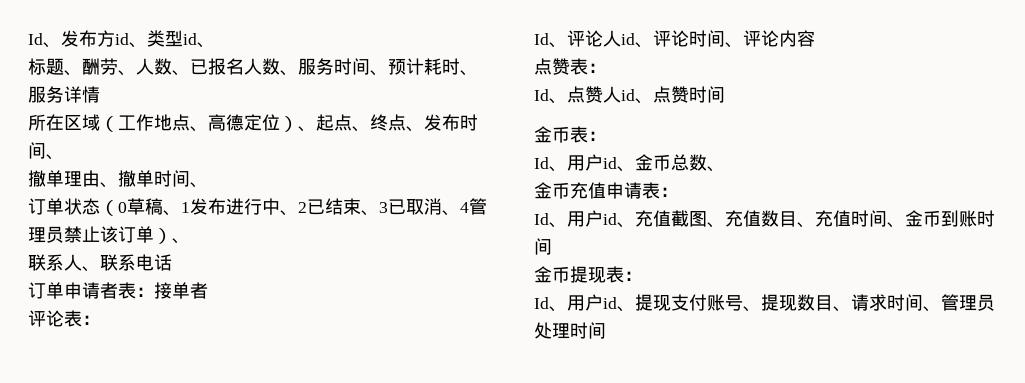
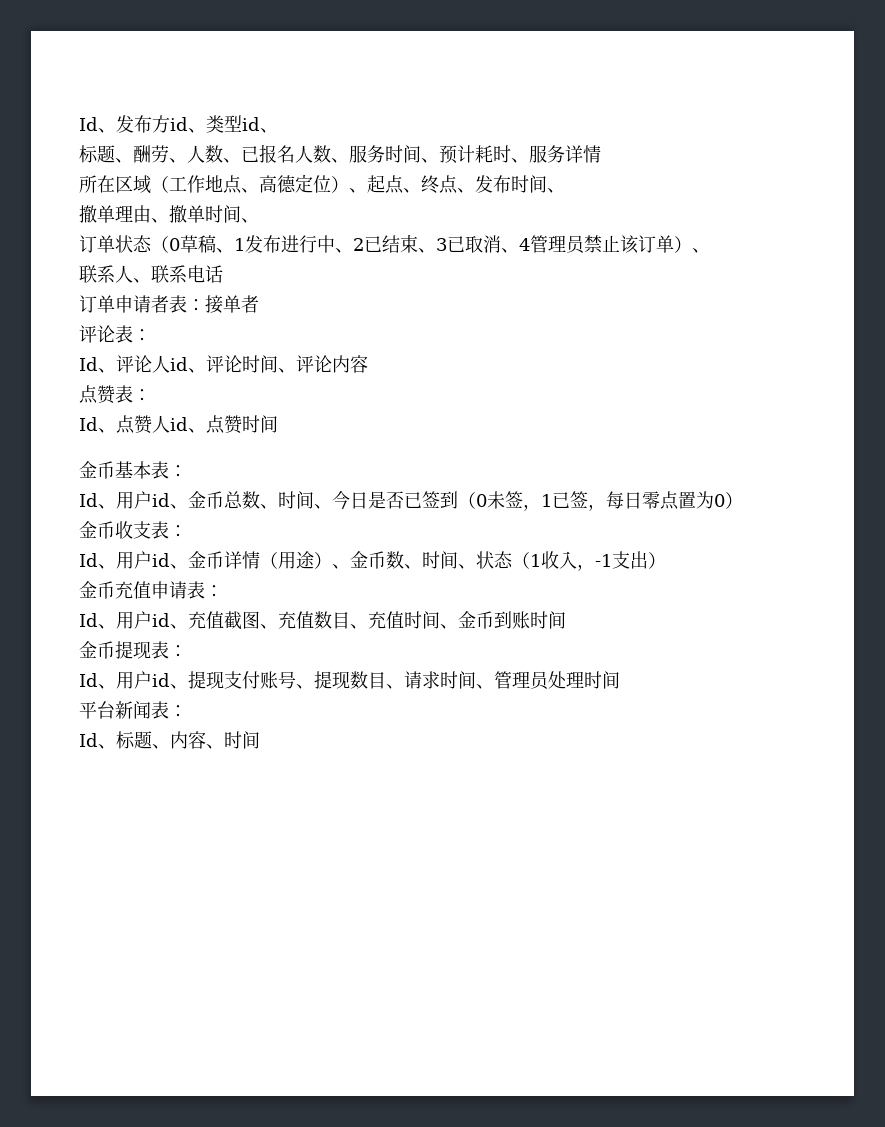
- 金币表：
+ 金币基本表：
- Id、用户id、金币总数、
+ Id、用户id、金币总数、时间、今日是否已签到（0未签，1已签，每日零点置为0）
+ 金币收支表：
+ Id、用户id、金币详情（用途）、金币数、时间、状态（1收入，-1支出）
+ 平台新闻表：
+ Id、标题、内容、时间

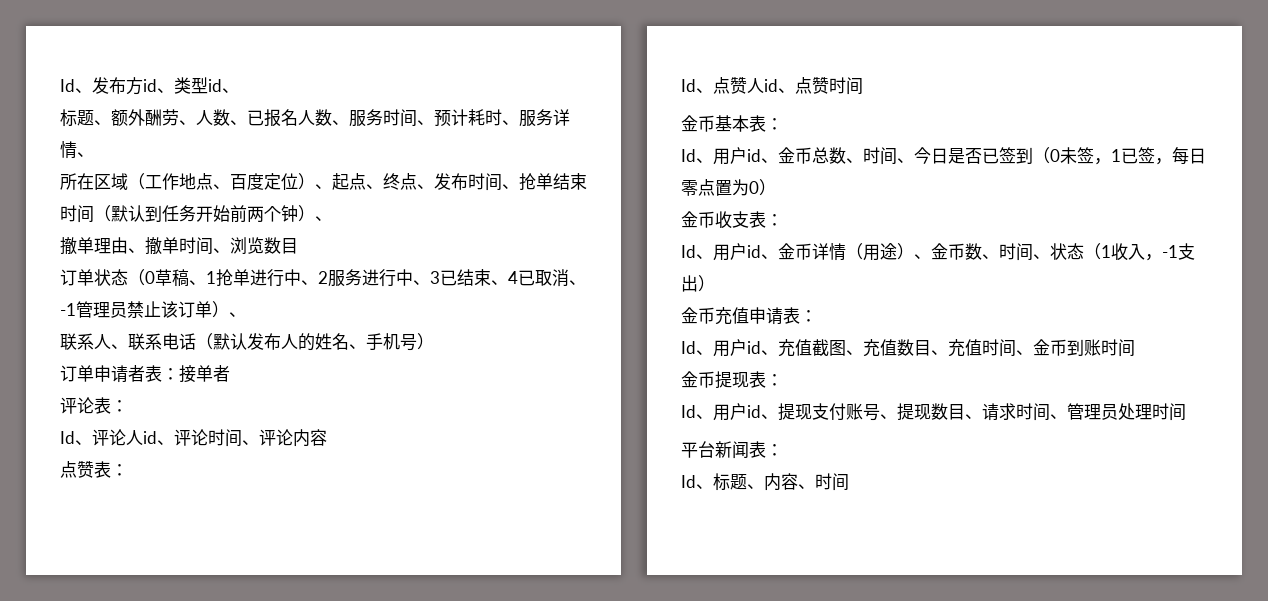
- 标题、酬劳、人数、已报名人数、服务时间、预计耗时、服务详情
+ 标题、额外酬劳、人数、已报名人数、服务时间、预计耗时、服务详情、
- 所在区域（工作地点、高德定位）、起点、终点、发布时间、
+ 所在区域（工作地点、百度定位）、起点、终点、发布时间、抢单结束时间（默认到任务开始前两个钟）、
- 撤单理由、撤单时间、
+ 撤单理由、撤单时间、浏览数目
- 订单状态（0草稿、1发布进行中、2已结束、3已取消、4管理员禁止该订单）、
+ 订单状态（0草稿、1抢单进行中、2服务进行中、3已结束、4已取消、-1管理员禁止该订单）、
- 联系人、联系电话
+ 联系人、联系电话（默认发布人的姓名、手机号）

